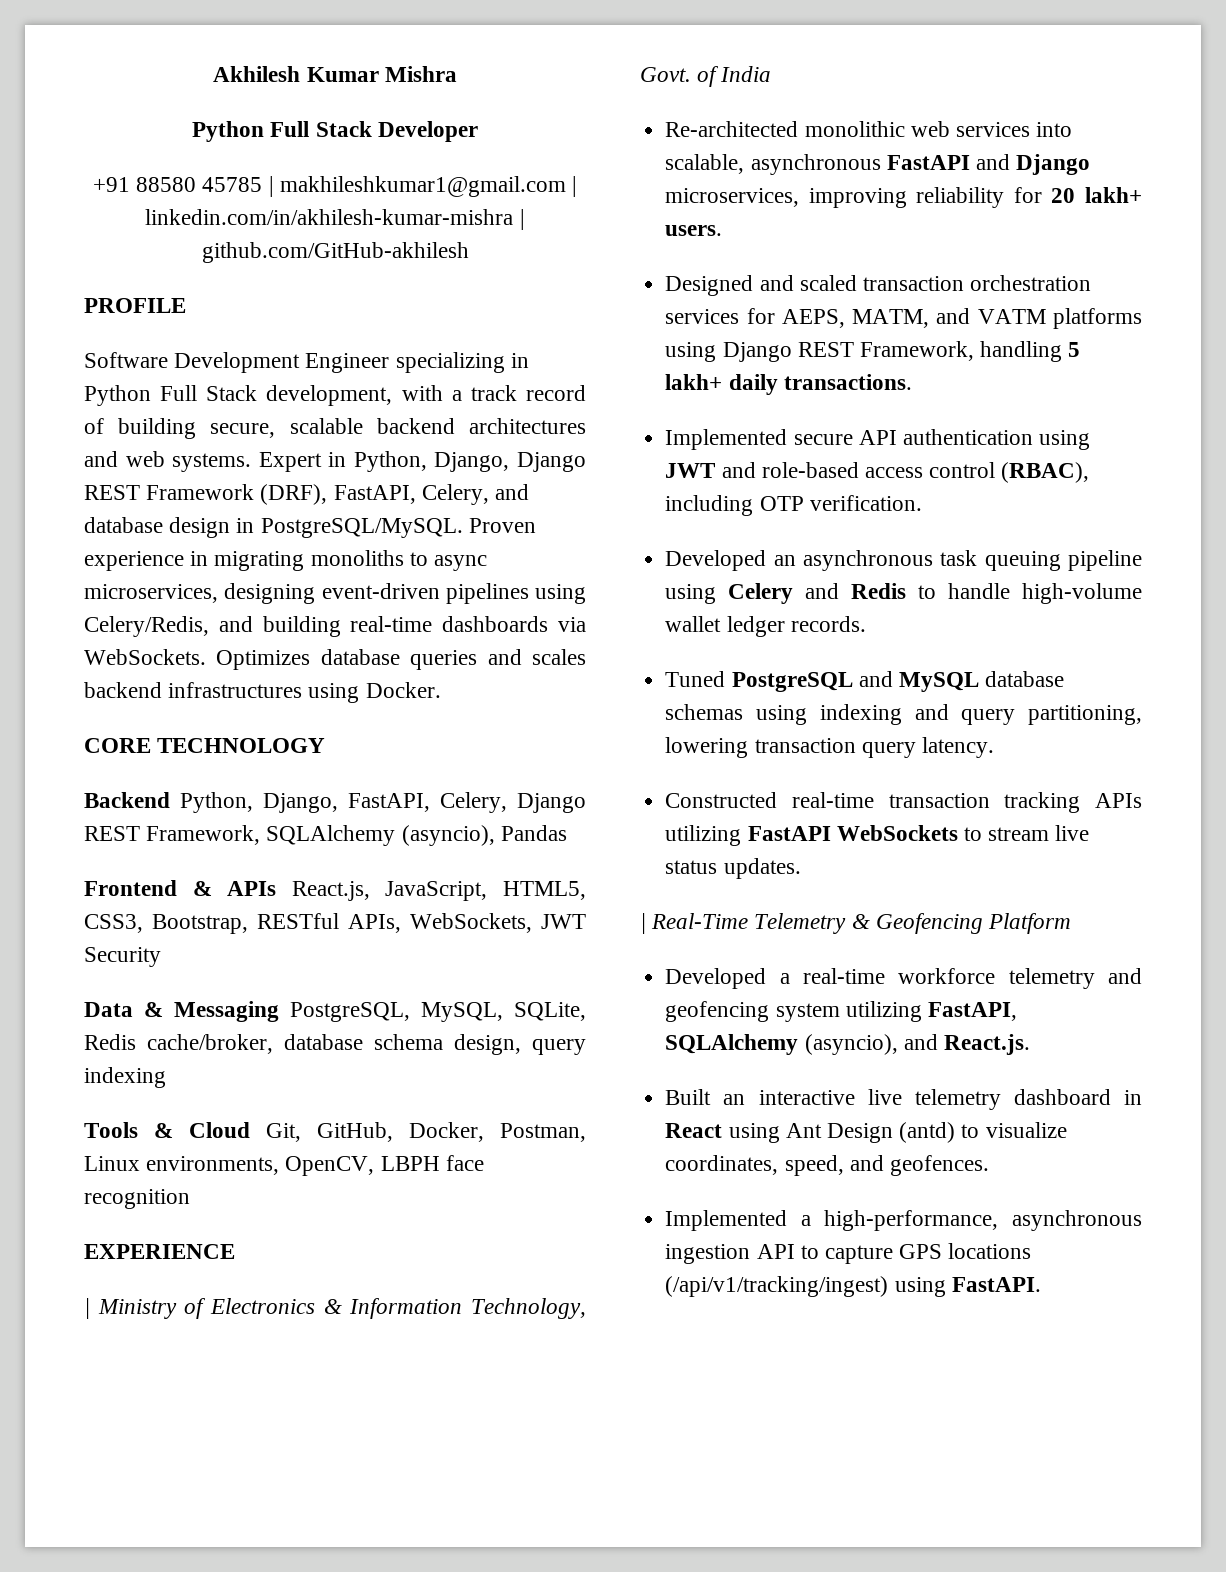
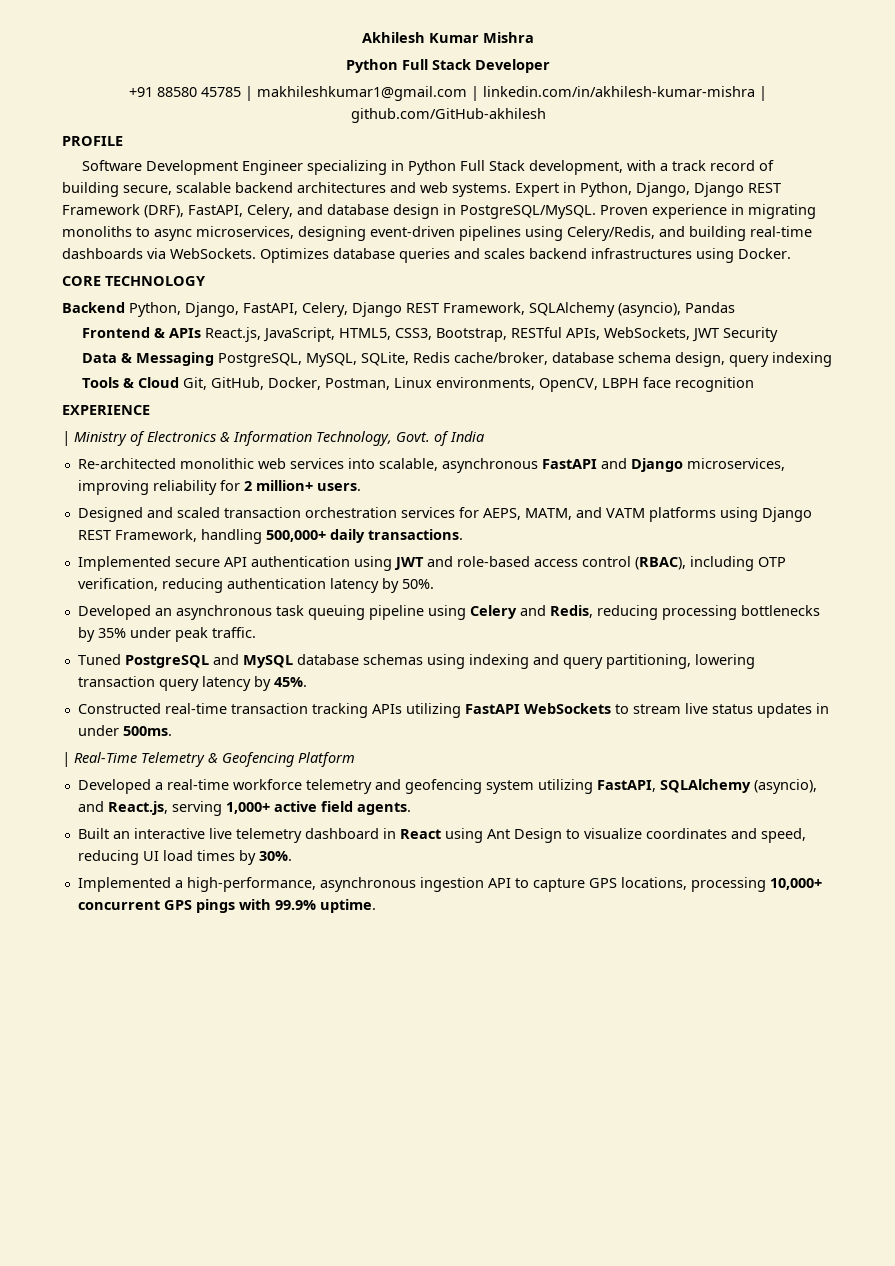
- Re-architected monolithic web services into scalable, asynchronous FastAPI and Django microservices, improving reliability for 20 lakh+ users.
+ Re-architected monolithic web services into scalable, asynchronous FastAPI and Django microservices, improving reliability for 2 million+ users.
- Designed and scaled transaction orchestration services for AEPS, MATM, and VATM platforms using Django REST Framework, handling 5 lakh+ daily transactions.
+ Designed and scaled transaction orchestration services for AEPS, MATM, and VATM platforms using Django REST Framework, handling 500,000+ daily transactions.
- Implemented secure API authentication using JWT and role-based access control (RBAC), including OTP verification.
+ Implemented secure API authentication using JWT and role-based access control (RBAC), including OTP verification, reducing authentication latency by 50%.
- Developed an asynchronous task queuing pipeline using Celery and Redis to handle high-volume wallet ledger records.
+ Developed an asynchronous task queuing pipeline using Celery and Redis, reducing processing bottlenecks by 35% under peak traffic.
- Tuned PostgreSQL and MySQL database schemas using indexing and query partitioning, lowering transaction query latency.
+ Tuned PostgreSQL and MySQL database schemas using indexing and query partitioning, lowering transaction query latency by 45%.
- Constructed real-time transaction tracking APIs utilizing FastAPI WebSockets to stream live status updates.
+ Constructed real-time transaction tracking APIs utilizing FastAPI WebSockets to stream live status updates in under 500ms.
- Developed a real-time workforce telemetry and geofencing system utilizing FastAPI, SQLAlchemy (asyncio), and React.js.
+ Developed a real-time workforce telemetry and geofencing system utilizing FastAPI, SQLAlchemy (asyncio), and React.js, serving 1,000+ active field agents.
- Built an interactive live telemetry dashboard in React using Ant Design (antd) to visualize coordinates, speed, and geofences.
+ Built an interactive live telemetry dashboard in React using Ant Design to visualize coordinates and speed, reducing UI load times by 30%.
- Implemented a high-performance, asynchronous ingestion API to capture GPS locations (/api/v1/tracking/ingest) using FastAPI.
+ Implemented a high-performance, asynchronous ingestion API to capture GPS locations, processing 10,000+ concurrent GPS pings with 99.9% uptime.

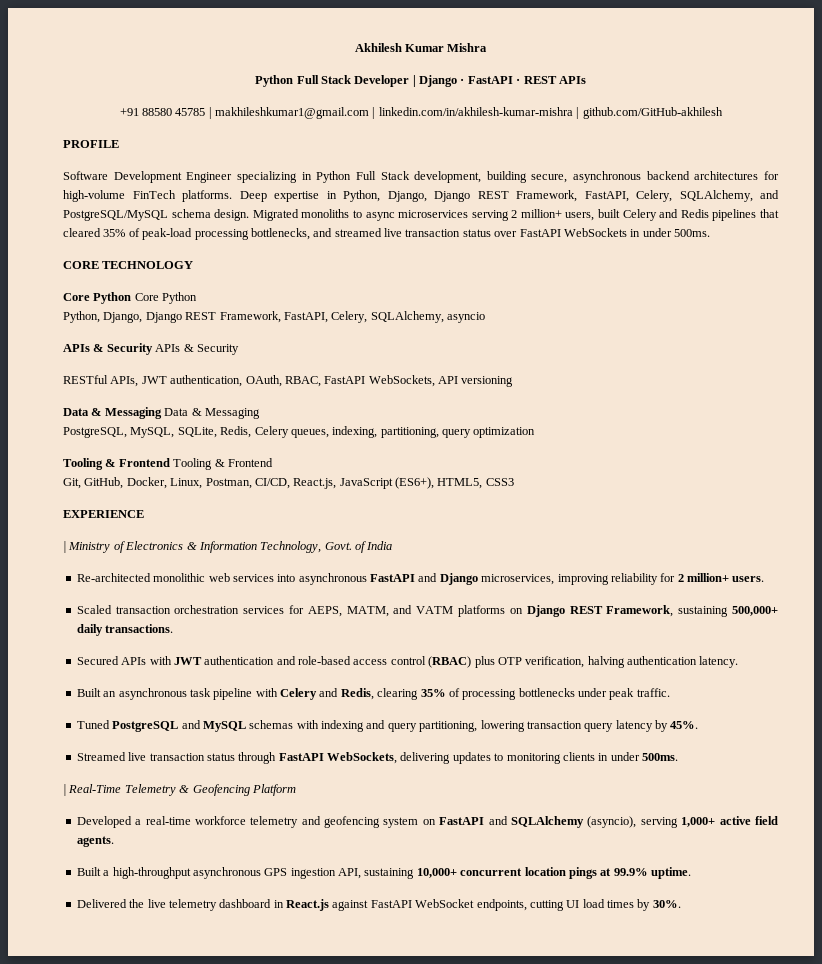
- Python Full Stack Developer
+ Python Full Stack Developer | Django · FastAPI · REST APIs
- Software Development Engineer specializing in Python Full Stack development, with a track record of building secure, scalable backend architectures and web systems. Expert in Python, Django, Django REST Framework (DRF), FastAPI, Celery, and database design in PostgreSQL/MySQL. Proven experience in migrating monoliths to async microservices, designing event-driven pipelines using Celery/Redis, and building real-time dashboards via WebSockets. Optimizes database queries and scales backend infrastructures using Docker.
+ Software Development Engineer specializing in Python Full Stack development, building secure, asynchronous backend architectures for high-volume FinTech platforms. Deep expertise in Python, Django, Django REST Framework, FastAPI, Celery, SQLAlchemy, and PostgreSQL/MySQL schema design. Migrated monoliths to async microservices serving 2 million+ users, built Celery and Redis pipelines that cleared 35% of peak-load processing bottlenecks, and streamed live transaction status over FastAPI WebSockets in under 500ms.
  CORE TECHNOLOGY
- Backend Python, Django, FastAPI, Celery, Django REST Framework, SQLAlchemy (asyncio), Pandas
- Frontend & APIs React.js, JavaScript, HTML5, CSS3, Bootstrap, RESTful APIs, WebSockets, JWT Security
- Data & Messaging PostgreSQL, MySQL, SQLite, Redis cache/broker, database schema design, query indexing
- Tools & Cloud Git, GitHub, Docker, Postman, Linux environments, OpenCV, LBPH face recognition
+ Core Python Core Python
+ Python, Django, Django REST Framework, FastAPI, Celery, SQLAlchemy, asyncio
+ APIs & Security APIs & Security
+ RESTful APIs, JWT authentication, OAuth, RBAC, FastAPI WebSockets, API versioning
+ Data & Messaging Data & Messaging
+ PostgreSQL, MySQL, SQLite, Redis, Celery queues, indexing, partitioning, query optimization
+ Tooling & Frontend Tooling & Frontend
+ Git, GitHub, Docker, Linux, Postman, CI/CD, React.js, JavaScript (ES6+), HTML5, CSS3
- Re-architected monolithic web services into scalable, asynchronous FastAPI and Django microservices, improving reliability for 2 million+ users.
+ Re-architected monolithic web services into asynchronous FastAPI and Django microservices, improving reliability for 2 million+ users.
- Designed and scaled transaction orchestration services for AEPS, MATM, and VATM platforms using Django REST Framework, handling 500,000+ daily transactions.
+ Scaled transaction orchestration services for AEPS, MATM, and VATM platforms on Django REST Framework, sustaining 500,000+ daily transactions.
- Implemented secure API authentication using JWT and role-based access control (RBAC), including OTP verification, reducing authentication latency by 50%.
- Developed an asynchronous task queuing pipeline using Celery and Redis, reducing processing bottlenecks by 35% under peak traffic.
+ Secured APIs with JWT authentication and role-based access control (RBAC) plus OTP verification, halving authentication latency.
+ Built an asynchronous task pipeline with Celery and Redis, clearing 35% of processing bottlenecks under peak traffic.
- Tuned PostgreSQL and MySQL database schemas using indexing and query partitioning, lowering transaction query latency by 45%.
+ Tuned PostgreSQL and MySQL schemas with indexing and query partitioning, lowering transaction query latency by 45%.
- Constructed real-time transaction tracking APIs utilizing FastAPI WebSockets to stream live status updates in under 500ms.
+ Streamed live transaction status through FastAPI WebSockets, delivering updates to monitoring clients in under 500ms.
- Developed a real-time workforce telemetry and geofencing system utilizing FastAPI, SQLAlchemy (asyncio), and React.js, serving 1,000+ active field agents.
+ Developed a real-time workforce telemetry and geofencing system on FastAPI and SQLAlchemy (asyncio), serving 1,000+ active field agents.
- Built an interactive live telemetry dashboard in React using Ant Design to visualize coordinates and speed, reducing UI load times by 30%.
+ Built a high-throughput asynchronous GPS ingestion API, sustaining 10,000+ concurrent location pings at 99.9% uptime.
+ Delivered the live telemetry dashboard in React.js against FastAPI WebSocket endpoints, cutting UI load times by 30%.
- Implemented a high-performance, asynchronous ingestion API to capture GPS locations, processing 10,000+ concurrent GPS pings with 99.9% uptime.

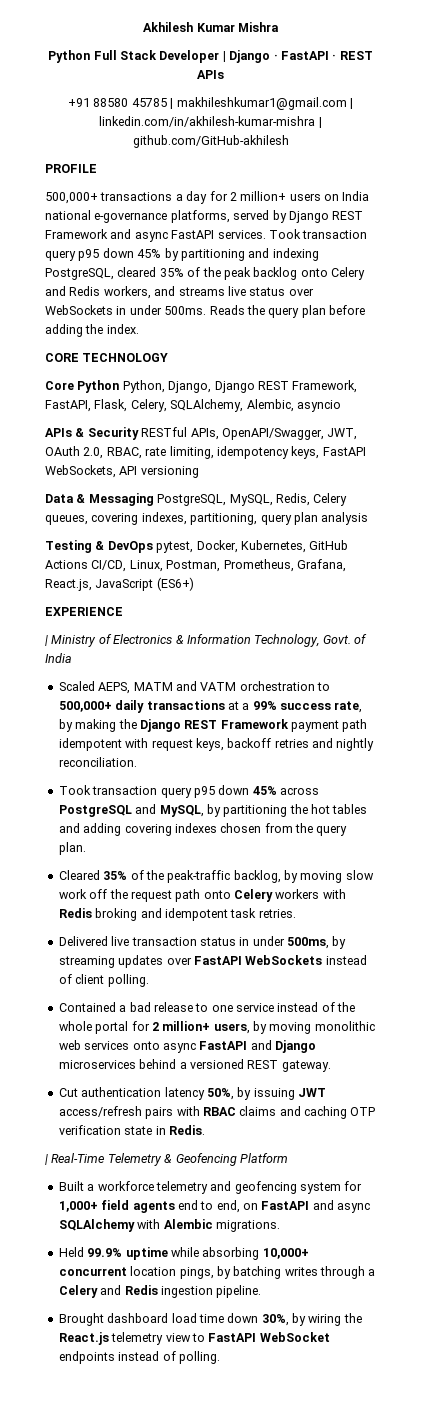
- Software Development Engineer specializing in Python Full Stack development, building secure, asynchronous backend architectures for high-volume FinTech platforms. Deep expertise in Python, Django, Django REST Framework, FastAPI, Celery, SQLAlchemy, and PostgreSQL/MySQL schema design. Migrated monoliths to async microservices serving 2 million+ users, built Celery and Redis pipelines that cleared 35% of peak-load processing bottlenecks, and streamed live transaction status over FastAPI WebSockets in under 500ms.
+ 500,000+ transactions a day for 2 million+ users on India national e-governance platforms, served by Django REST Framework and async FastAPI services. Took transaction query p95 down 45% by partitioning and indexing PostgreSQL, cleared 35% of the peak backlog onto Celery and Redis workers, and streams live status over WebSockets in under 500ms. Reads the query plan before adding the index.
  CORE TECHNOLOGY
- Core Python Core Python
- Python, Django, Django REST Framework, FastAPI, Celery, SQLAlchemy, asyncio
- APIs & Security APIs & Security
- RESTful APIs, JWT authentication, OAuth, RBAC, FastAPI WebSockets, API versioning
+ Core Python Python, Django, Django REST Framework, FastAPI, Flask, Celery, SQLAlchemy, Alembic, asyncio
+ APIs & Security RESTful APIs, OpenAPI/Swagger, JWT, OAuth 2.0, RBAC, rate limiting, idempotency keys, FastAPI WebSockets, API versioning
- Data & Messaging Data & Messaging
- PostgreSQL, MySQL, SQLite, Redis, Celery queues, indexing, partitioning, query optimization
- Tooling & Frontend Tooling & Frontend
- Git, GitHub, Docker, Linux, Postman, CI/CD, React.js, JavaScript (ES6+), HTML5, CSS3
+ Data & Messaging PostgreSQL, MySQL, Redis, Celery queues, covering indexes, partitioning, query plan analysis
+ Testing & DevOps pytest, Docker, Kubernetes, GitHub Actions CI/CD, Linux, Postman, Prometheus, Grafana, React.js, JavaScript (ES6+)
- Re-architected monolithic web services into asynchronous FastAPI and Django microservices, improving reliability for 2 million+ users.
- Scaled transaction orchestration services for AEPS, MATM, and VATM platforms on Django REST Framework, sustaining 500,000+ daily transactions.
- Secured APIs with JWT authentication and role-based access control (RBAC) plus OTP verification, halving authentication latency.
- Built an asynchronous task pipeline with Celery and Redis, clearing 35% of processing bottlenecks under peak traffic.
- Tuned PostgreSQL and MySQL schemas with indexing and query partitioning, lowering transaction query latency by 45%.
- Streamed live transaction status through FastAPI WebSockets, delivering updates to monitoring clients in under 500ms.
+ Scaled AEPS, MATM and VATM orchestration to 500,000+ daily transactions at a 99% success rate, by making the Django REST Framework payment path idempotent with request keys, backoff retries and nightly reconciliation.
+ Took transaction query p95 down 45% across PostgreSQL and MySQL, by partitioning the hot tables and adding covering indexes chosen from the query plan.
+ Cleared 35% of the peak-traffic backlog, by moving slow work off the request path onto Celery workers with Redis broking and idempotent task retries.
+ Delivered live transaction status in under 500ms, by streaming updates over FastAPI WebSockets instead of client polling.
+ Contained a bad release to one service instead of the whole portal for 2 million+ users, by moving monolithic web services onto async FastAPI and Django microservices behind a versioned REST gateway.
+ Cut authentication latency 50%, by issuing JWT access/refresh pairs with RBAC claims and caching OTP verification state in Redis.
- Developed a real-time workforce telemetry and geofencing system on FastAPI and SQLAlchemy (asyncio), serving 1,000+ active field agents.
- Built a high-throughput asynchronous GPS ingestion API, sustaining 10,000+ concurrent location pings at 99.9% uptime.
- Delivered the live telemetry dashboard in React.js against FastAPI WebSocket endpoints, cutting UI load times by 30%.
+ Built a workforce telemetry and geofencing system for 1,000+ field agents end to end, on FastAPI and async SQLAlchemy with Alembic migrations.
+ Held 99.9% uptime while absorbing 10,000+ concurrent location pings, by batching writes through a Celery and Redis ingestion pipeline.
+ Brought dashboard load time down 30%, by wiring the React.js telemetry view to FastAPI WebSocket endpoints instead of polling.

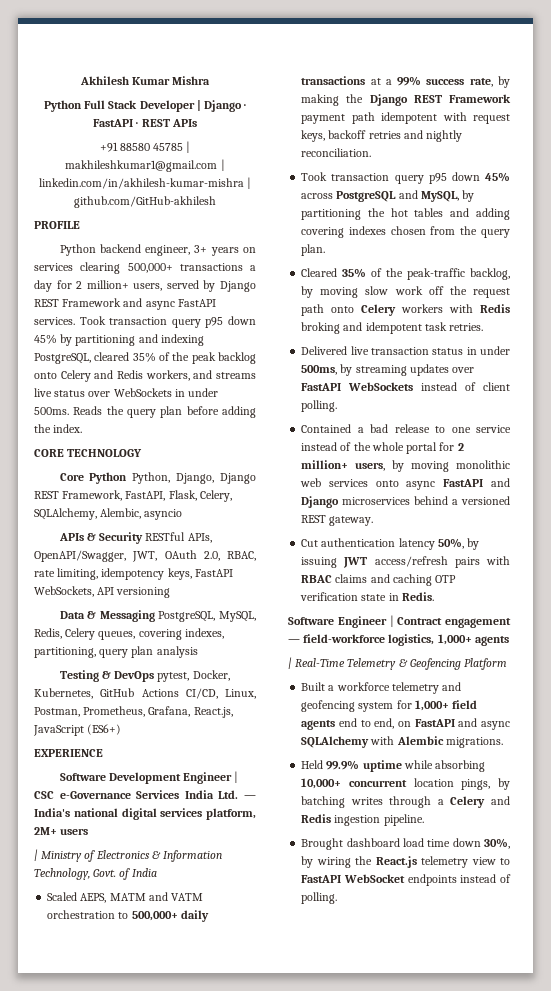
- 500,000+ transactions a day for 2 million+ users on India national e-governance platforms, served by Django REST Framework and async FastAPI services.
+ Python backend engineer, 3+ years on services clearing 500,000+ transactions a day for 2 million+ users, served by Django REST Framework and async FastAPI services.
+ Software Development Engineer | CSC e-Governance Services India Ltd. — India's national digital services platform, 2M+ users
+ Software Engineer | Contract engagement — field-workforce logistics, 1,000+ agents

